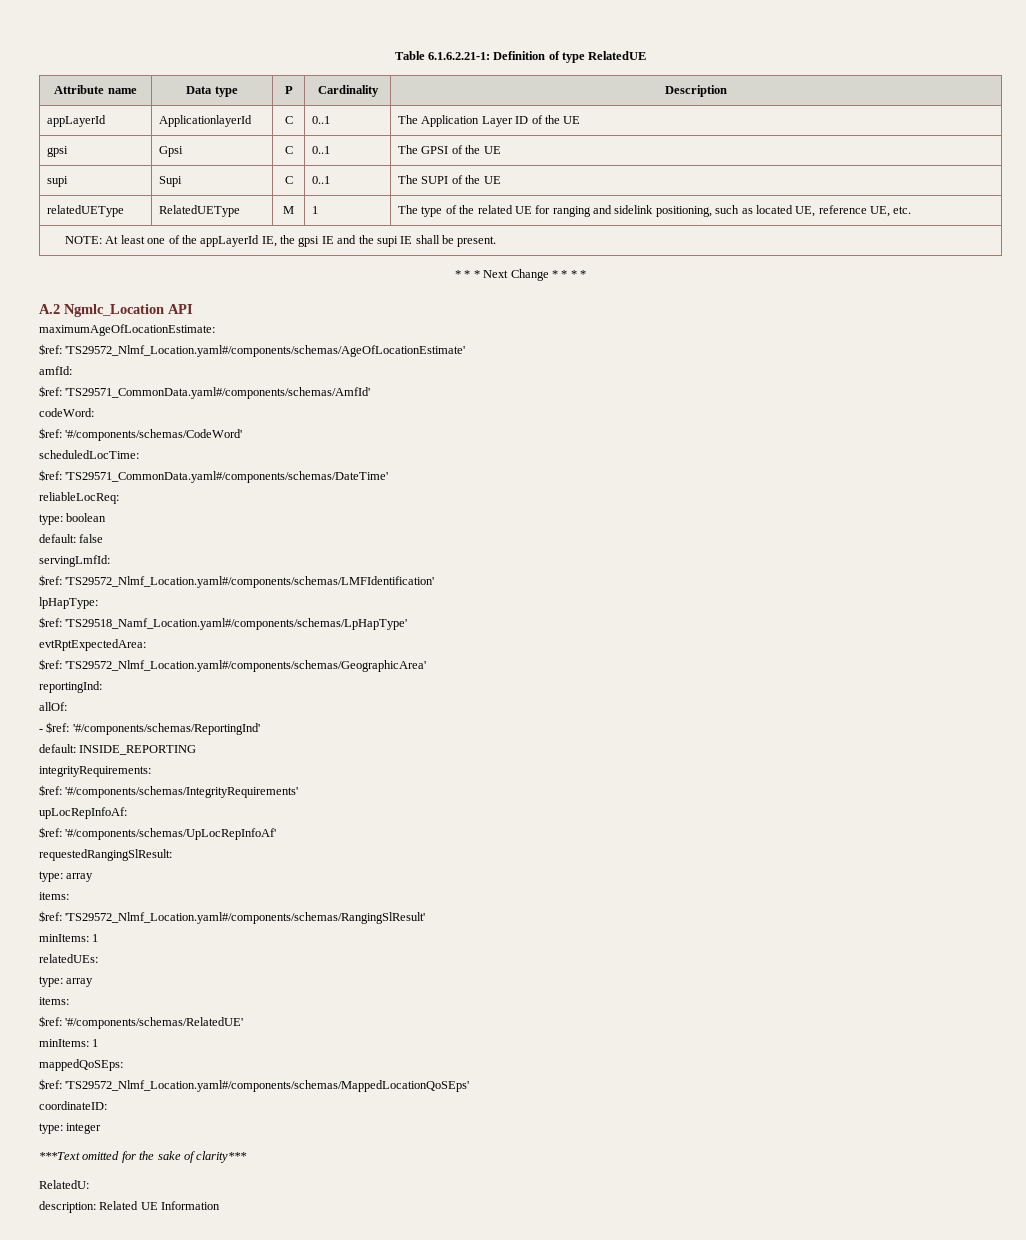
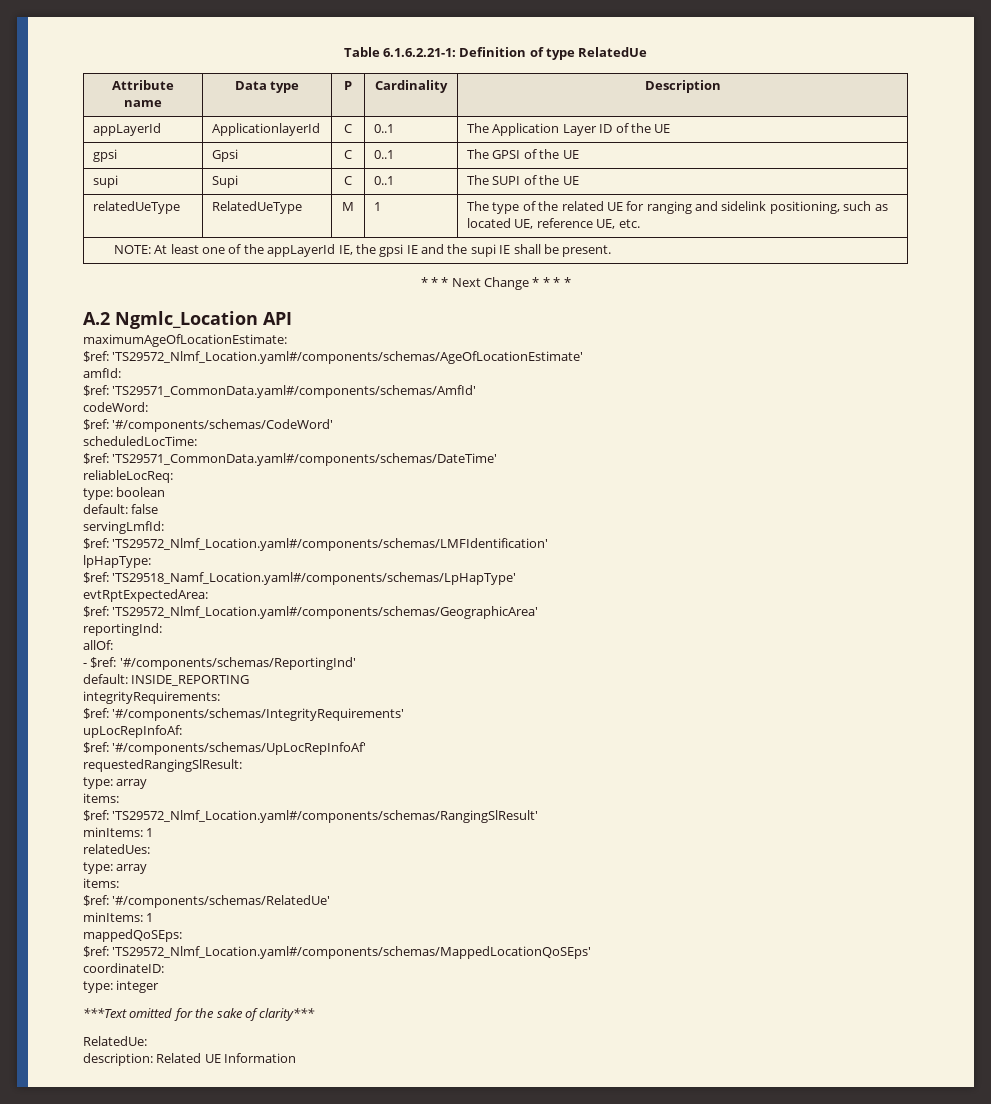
- Table 6.1.6.2.21-1: Definition of type RelatedUE
+ Table 6.1.6.2.21-1: Definition of type RelatedUe
- relatedUEType | RelatedUEType | M | 1 | The type of the related UE for ranging and sidelink positioning, such as located UE, reference UE, etc.
+ relatedUeType | RelatedUeType | M | 1 | The type of the related UE for ranging and sidelink positioning, such as located UE, reference UE, etc.
- relatedUEs:
+ relatedUes:
  type: array
  items:
- $ref: '#/components/schemas/RelatedUE'
+ $ref: '#/components/schemas/RelatedUe'
- RelatedU:
+ RelatedUe:

